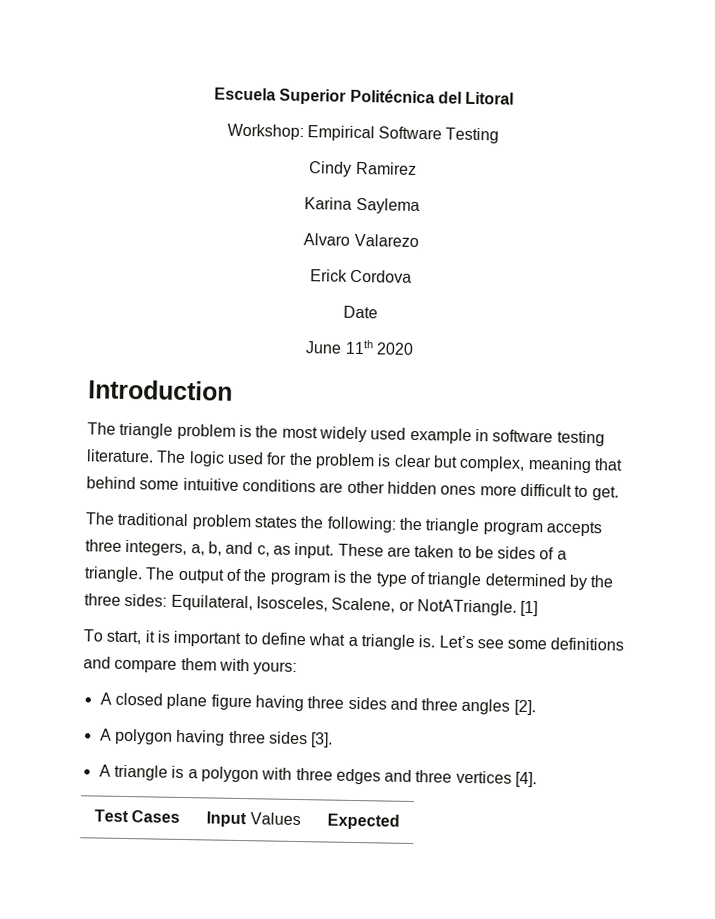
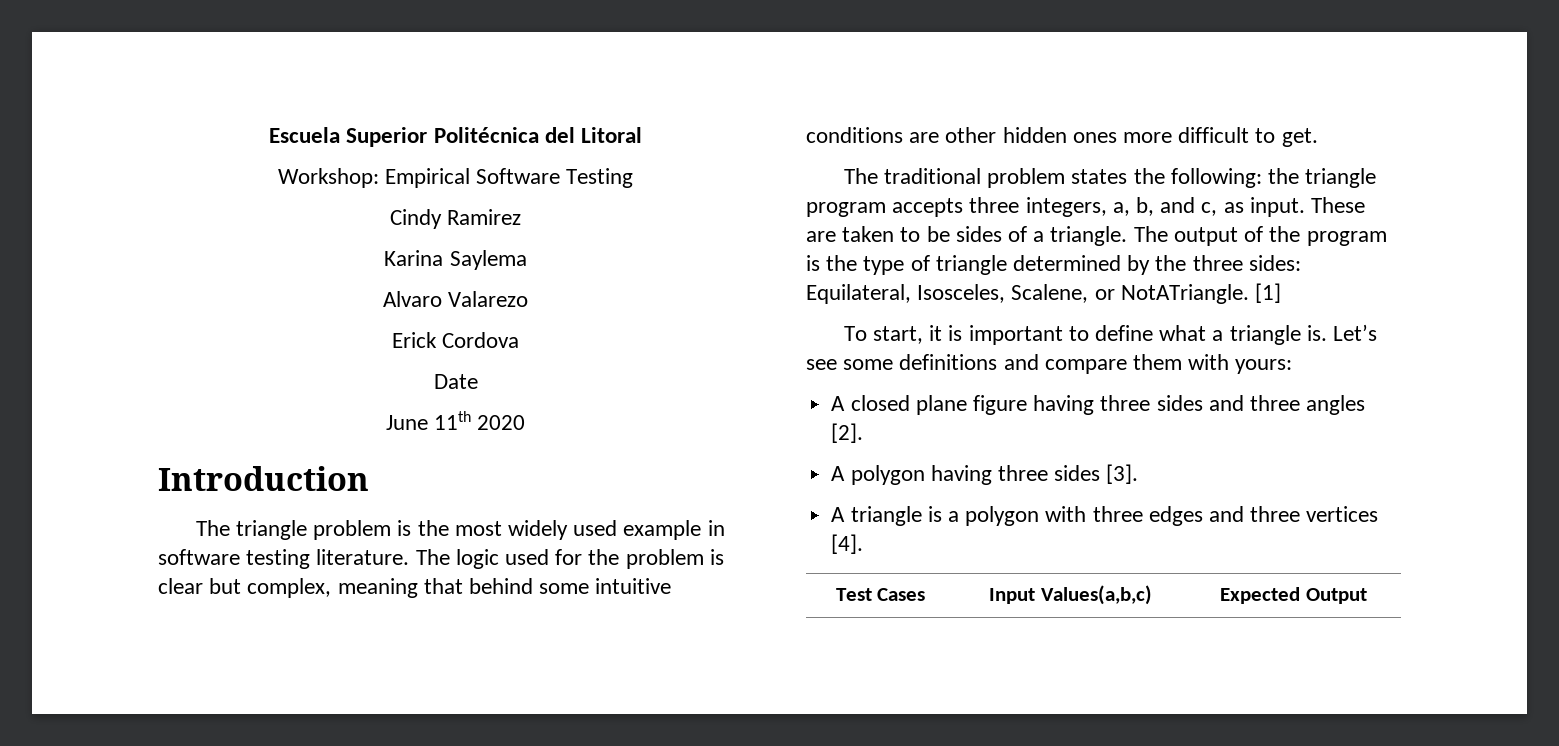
- Test Cases | Input Values | Expected
+ Test Cases | Input Values(a,b,c) | Expected Output

